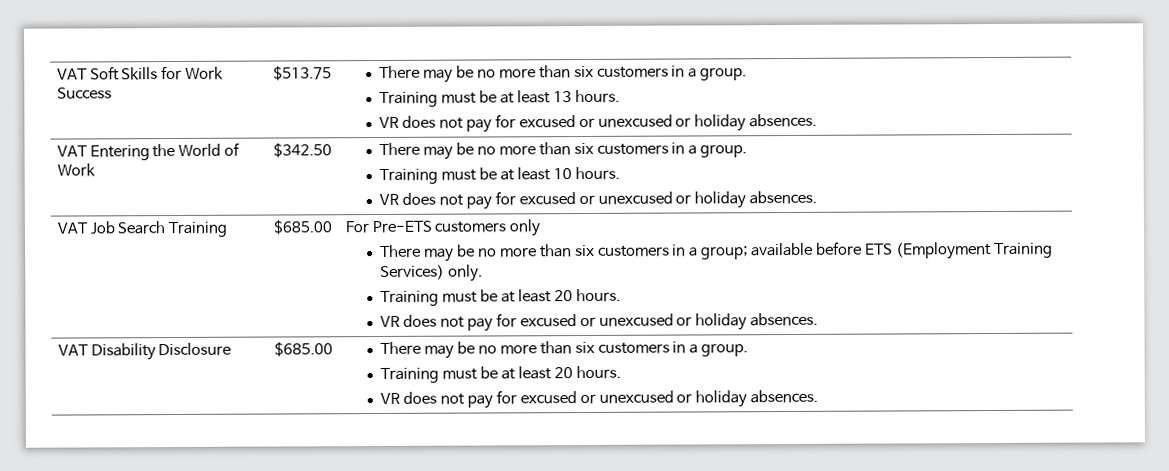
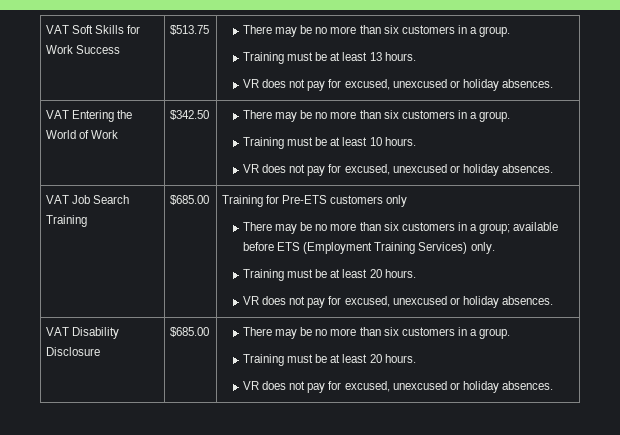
  VAT Soft Skills for Work Success | $513.75 | There may be no more than six customers in a group.
  Training must be at least 13 hours.
- VR does not pay for excused or unexcused or holiday absences.
+ VR does not pay for excused, unexcused or holiday absences.
  VAT Entering the World of Work | $342.50 | There may be no more than six customers in a group.
  Training must be at least 10 hours.
- VR does not pay for excused or unexcused or holiday absences.
+ VR does not pay for excused, unexcused or holiday absences.
- For Pre-ETS customers only
+ Training for Pre-ETS customers only
  There may be no more than six customers in a group; available before ETS (Employment Training Services) only.
  Training must be at least 20 hours.
- VR does not pay for excused or unexcused or holiday absences.
+ VR does not pay for excused, unexcused or holiday absences.
  VAT Disability Disclosure | $685.00 | There may be no more than six customers in a group.
  Training must be at least 20 hours.
- VR does not pay for excused or unexcused or holiday absences.
+ VR does not pay for excused, unexcused or holiday absences.

